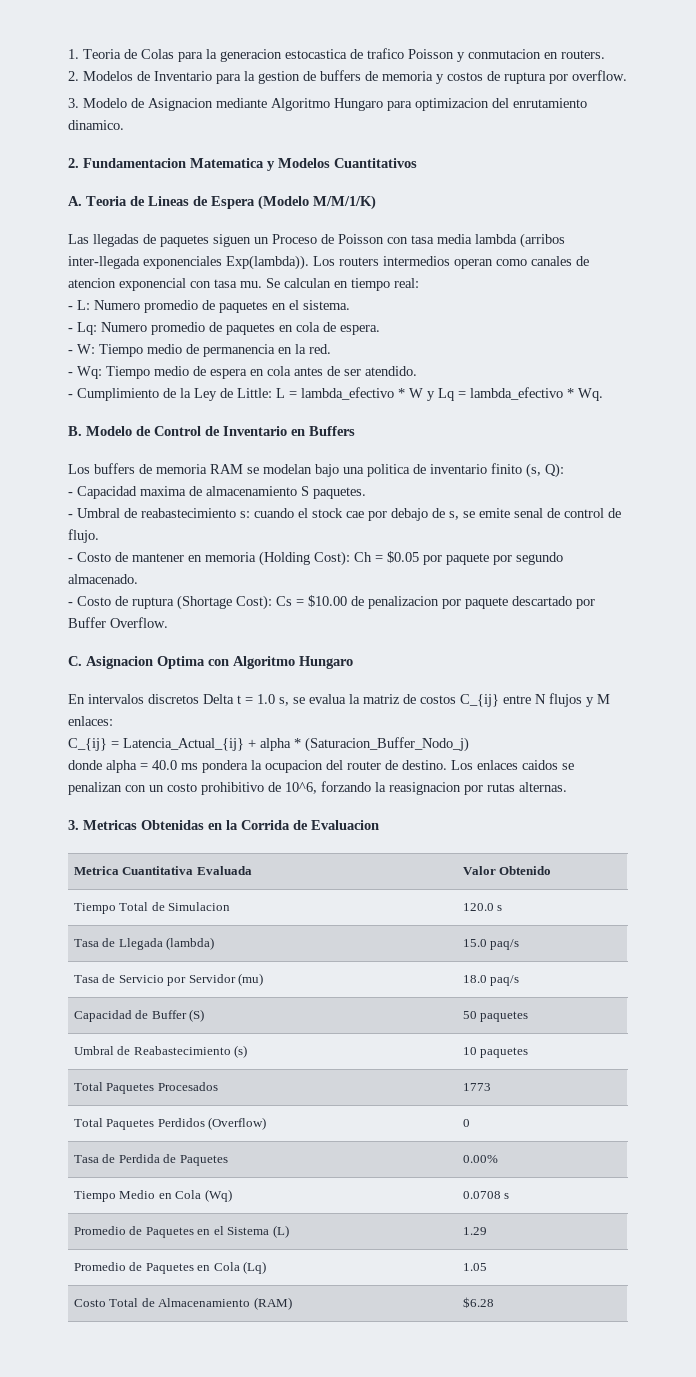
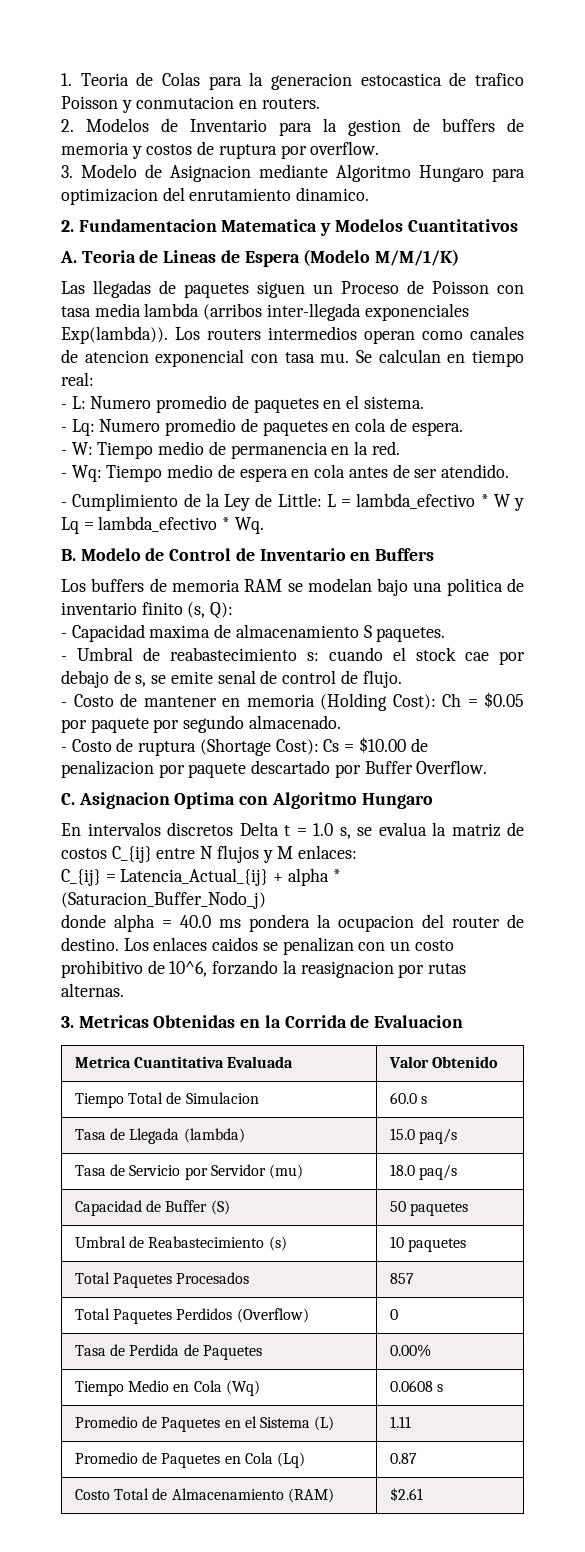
- Tiempo Total de Simulacion | 120.0 s
+ Tiempo Total de Simulacion | 60.0 s
- Total Paquetes Procesados | 1773
+ Total Paquetes Procesados | 857
- Tiempo Medio en Cola (Wq) | 0.0708 s
+ Tiempo Medio en Cola (Wq) | 0.0608 s
- Promedio de Paquetes en el Sistema (L) | 1.29
+ Promedio de Paquetes en el Sistema (L) | 1.11
- Promedio de Paquetes en Cola (Lq) | 1.05
+ Promedio de Paquetes en Cola (Lq) | 0.87
- Costo Total de Almacenamiento (RAM) | $6.28
+ Costo Total de Almacenamiento (RAM) | $2.61

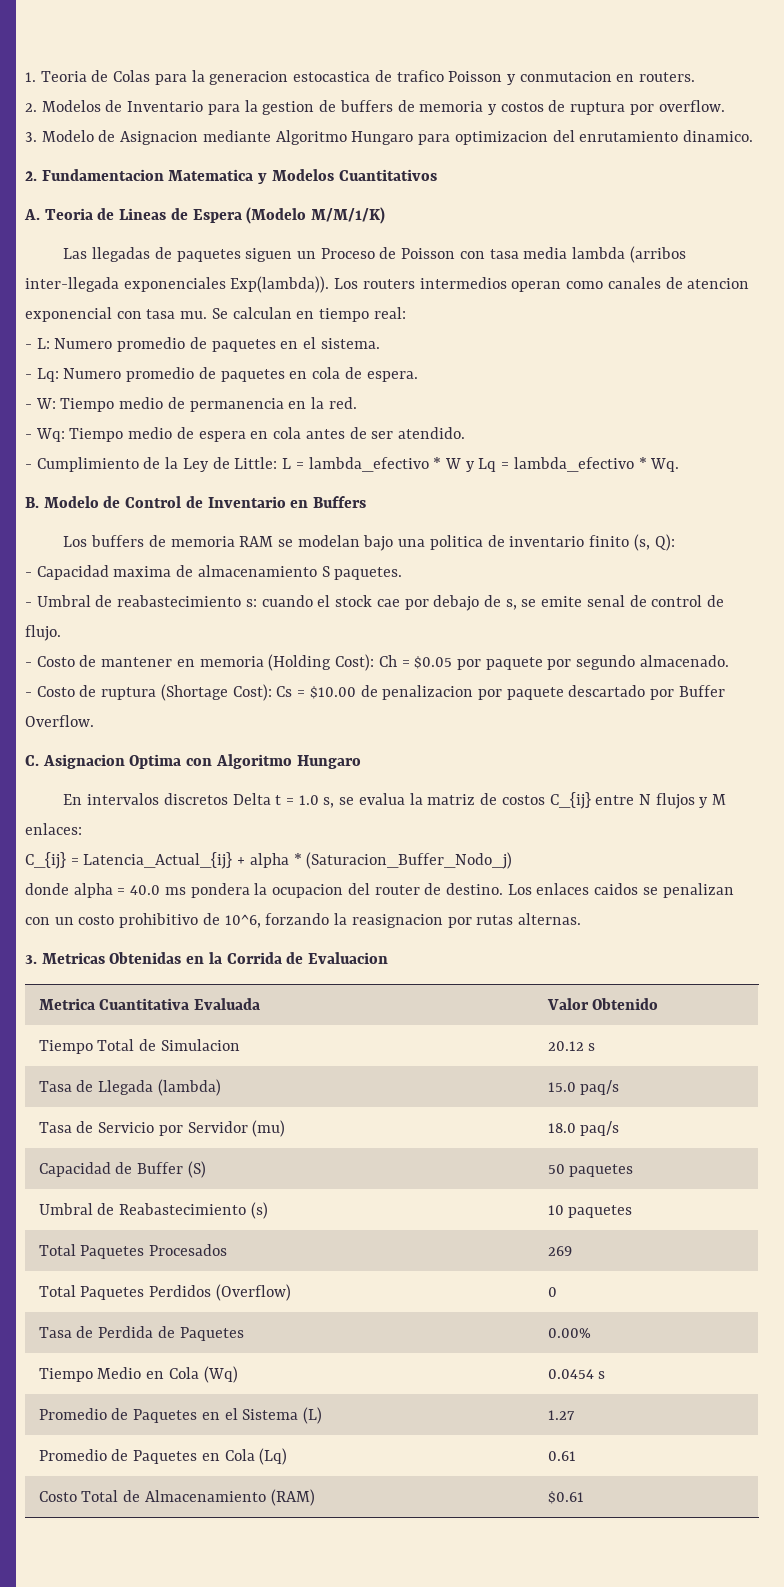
- Tiempo Total de Simulacion | 60.0 s
+ Tiempo Total de Simulacion | 20.12 s
- Total Paquetes Procesados | 857
+ Total Paquetes Procesados | 269
- Tiempo Medio en Cola (Wq) | 0.0608 s
+ Tiempo Medio en Cola (Wq) | 0.0454 s
- Promedio de Paquetes en el Sistema (L) | 1.11
+ Promedio de Paquetes en el Sistema (L) | 1.27
- Promedio de Paquetes en Cola (Lq) | 0.87
+ Promedio de Paquetes en Cola (Lq) | 0.61
- Costo Total de Almacenamiento (RAM) | $2.61
+ Costo Total de Almacenamiento (RAM) | $0.61

